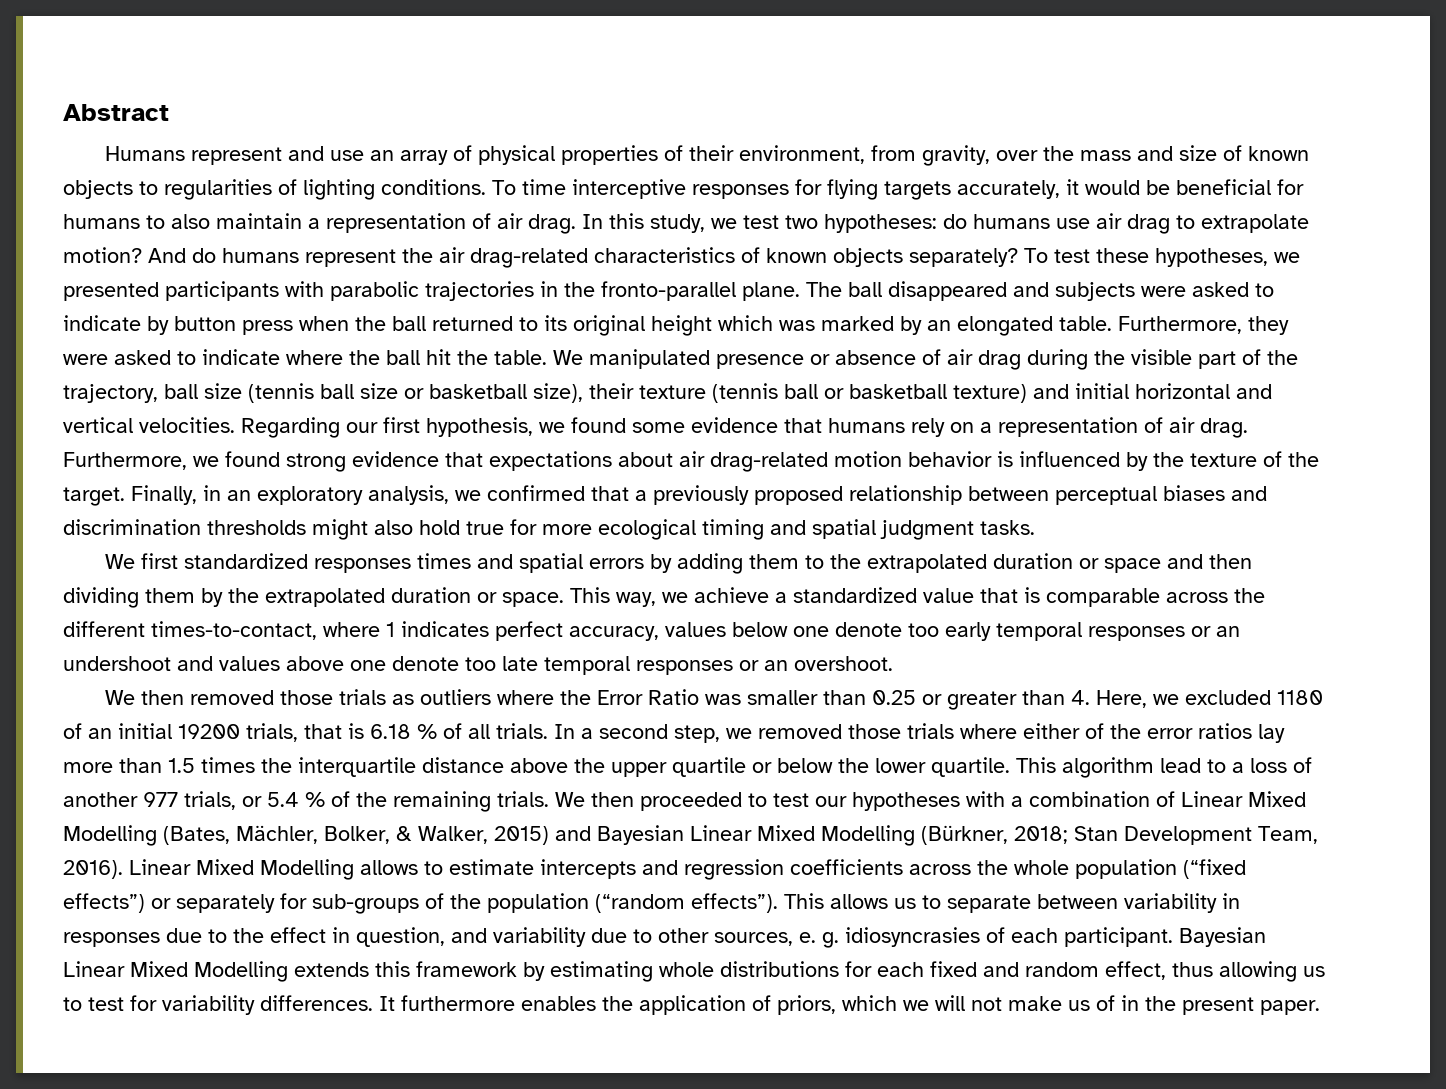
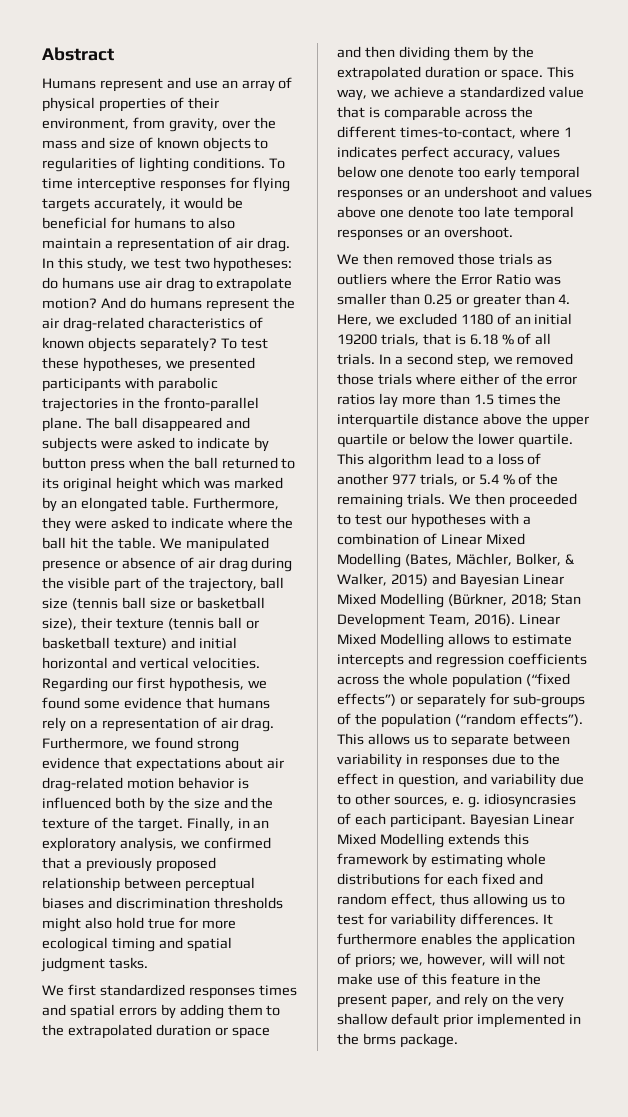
- Furthermore, we found strong evidence that expectations about air drag-related motion behavior is influenced by the texture of the target.
+ Furthermore, we found strong evidence that expectations about air drag-related motion behavior is influenced both by the size and the texture of the target.
- It furthermore enables the application of priors, which we will not make us of in the present paper.
+ It furthermore enables the application of priors; we, however, will will not make use of this feature in the present paper, and rely on the very shallow default prior implemented in the brms package.

